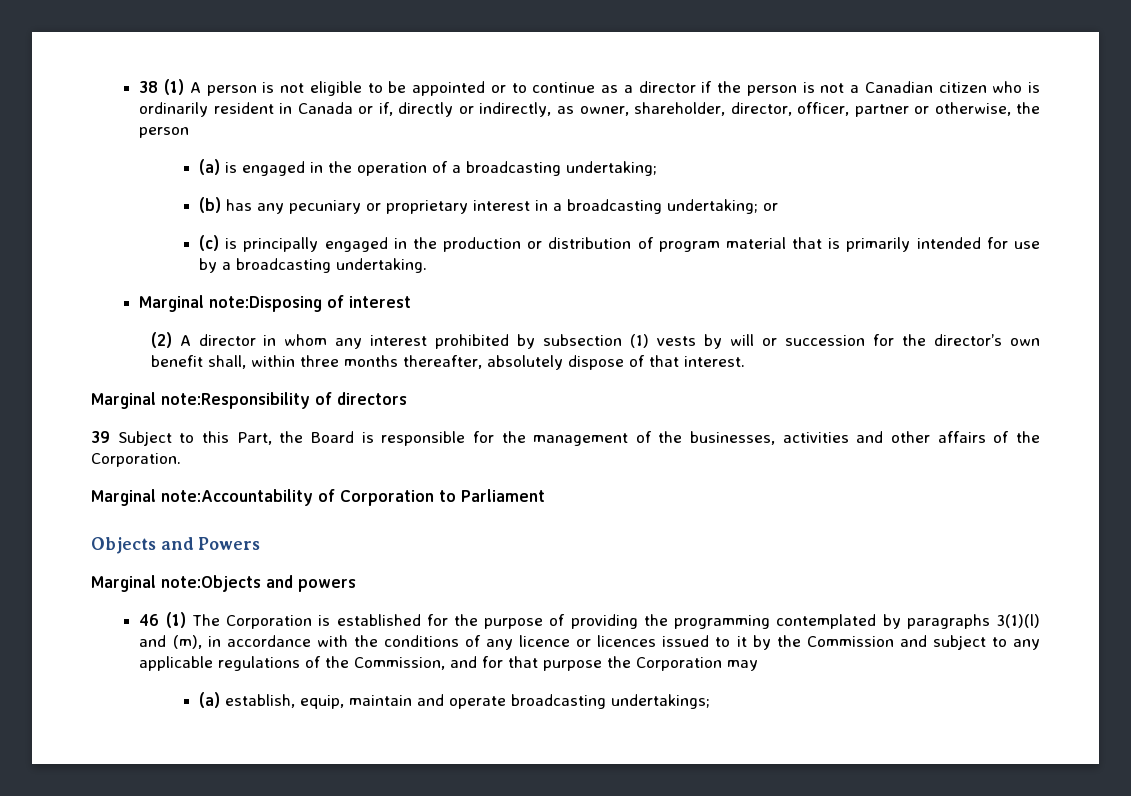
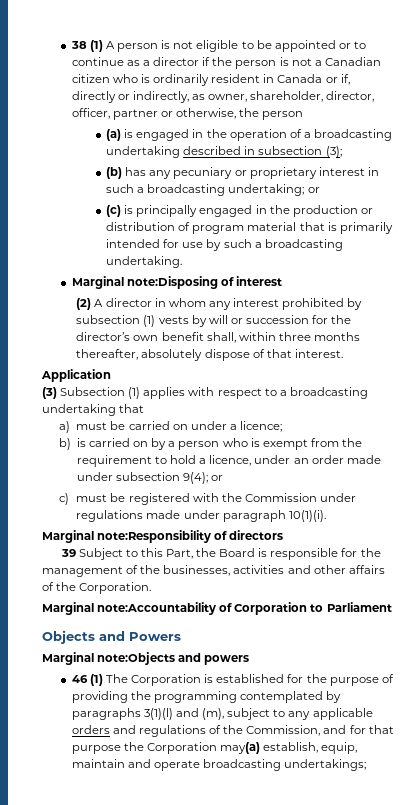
- (a) is engaged in the operation of a broadcasting undertaking;
+ (a) is engaged in the operation of a broadcasting undertaking described in subsection (3);
- (b) has any pecuniary or proprietary interest in a broadcasting undertaking; or
+ (b) has any pecuniary or proprietary interest in such a broadcasting undertaking; or
- (c) is principally engaged in the production or distribution of program material that is primarily intended for use by a broadcasting undertaking.
+ (c) is principally engaged in the production or distribution of program material that is primarily intended for use by such a broadcasting undertaking.
+ Application
+ (3) Subsection (1) applies with respect to a broadcasting undertaking that
+ a) must be carried on under a licence;
+ b) is carried on by a person who is exempt from the requirement to hold a licence, under an order made under subsection 9(4); or
+ c) must be registered with the Commission under regulations made under paragraph 10(1)(i).
- 46 (1) The Corporation is established for the purpose of providing the programming contemplated by paragraphs 3(1)(l) and (m), in accordance with the conditions of any licence or licences issued to it by the Commission and subject to any applicable regulations of the Commission, and for that purpose the Corporation may
- (a) establish, equip, maintain and operate broadcasting undertakings;
+ 46 (1) The Corporation is established for the purpose of providing the programming contemplated by paragraphs 3(1)(l) and (m), subject to any applicable orders and regulations of the Commission, and for that purpose the Corporation may(a) establish, equip, maintain and operate broadcasting undertakings;

